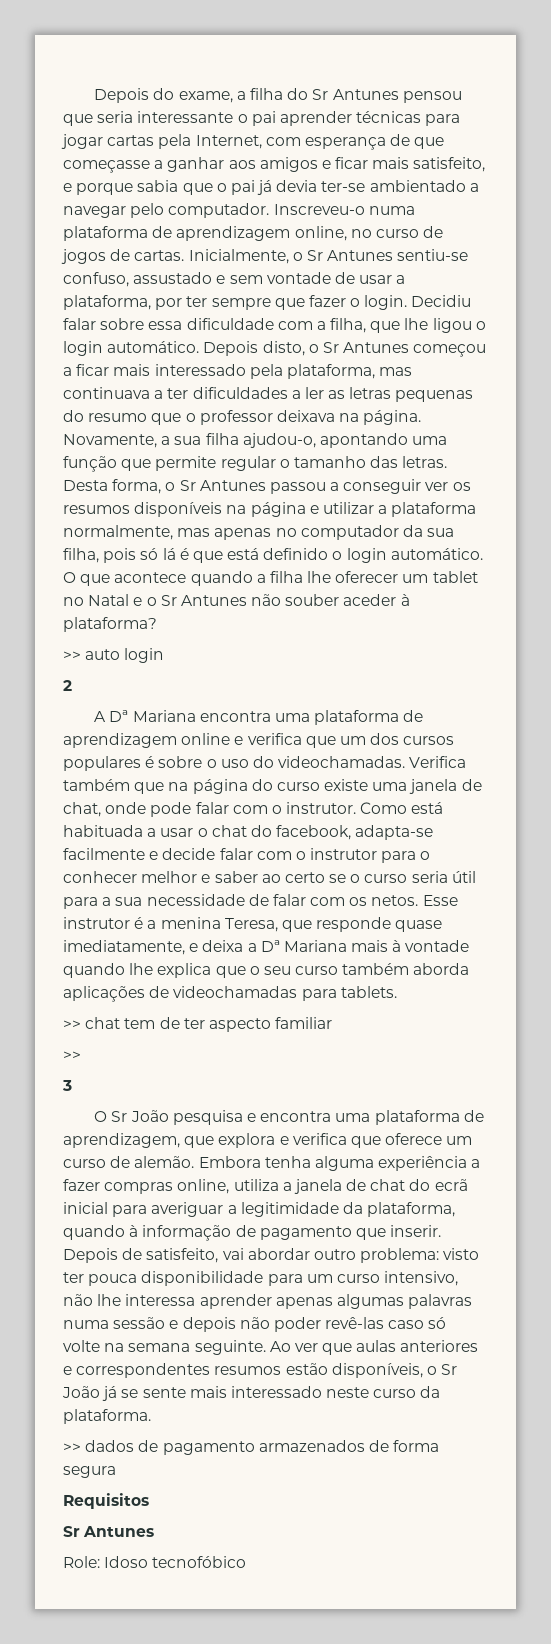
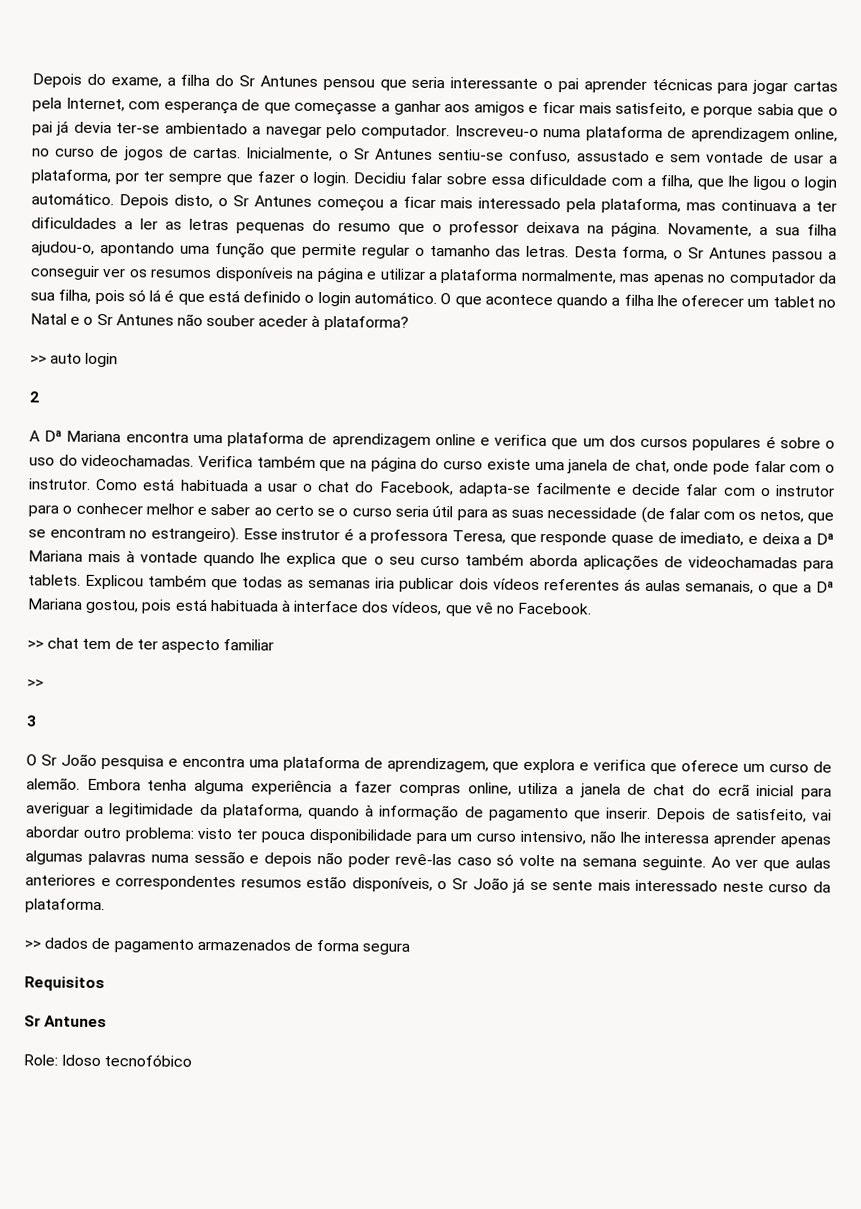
- Como está habituada a usar o chat do facebook, adapta-se facilmente e decide falar com o instrutor para o conhecer melhor e saber ao certo se o curso seria útil para a sua necessidade de falar com os netos.
+ Como está habituada a usar o chat do Facebook, adapta-se facilmente e decide falar com o instrutor para o conhecer melhor e saber ao certo se o curso seria útil para as suas necessidade (de falar com os netos, que se encontram no estrangeiro).
- Esse instrutor é a menina Teresa, que responde quase imediatamente, e deixa a Dª Mariana mais à vontade quando lhe explica que o seu curso também aborda aplicações de videochamadas para tablets.
+ Esse instrutor é a professora Teresa, que responde quase de imediato, e deixa a Dª Mariana mais à vontade quando lhe explica que o seu curso também aborda aplicações de videochamadas para tablets. Explicou também que todas as semanas iria publicar dois vídeos referentes ás aulas semanais, o que a Dª Mariana gostou, pois está habituada à interface dos vídeos, que vê no Facebook.

